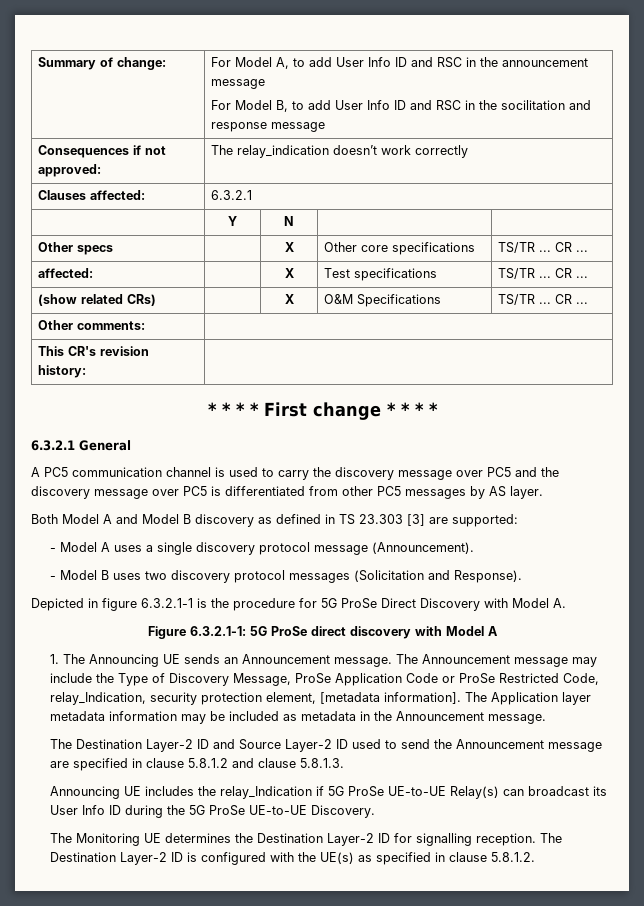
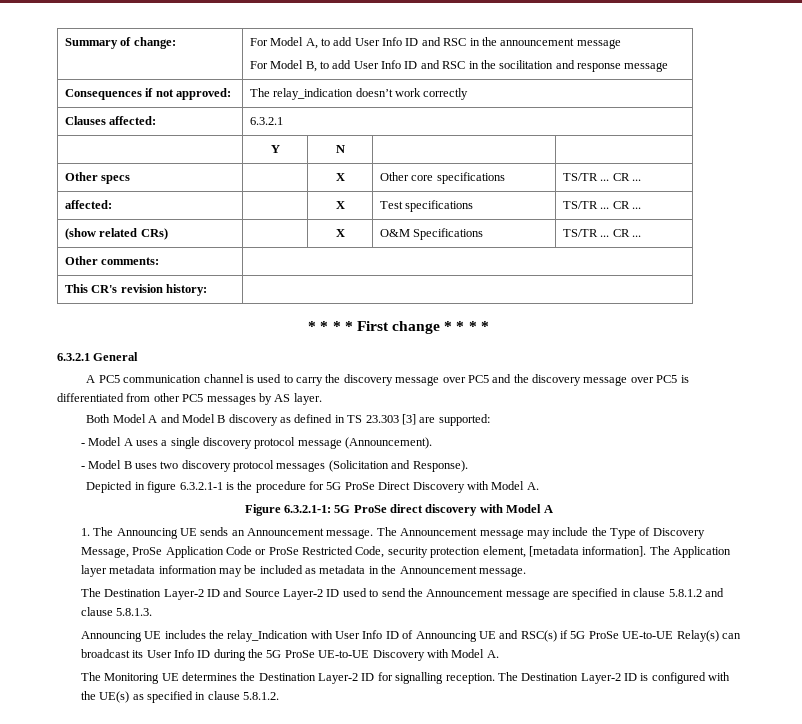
- The Announcement message may include the Type of Discovery Message, ProSe Application Code or ProSe Restricted Code, relay_Indication, security protection element, [metadata information].
+ The Announcement message may include the Type of Discovery Message, ProSe Application Code or ProSe Restricted Code, security protection element, [metadata information].
- Announcing UE includes the relay_Indication if 5G ProSe UE-to-UE Relay(s) can broadcast its User Info ID during the 5G ProSe UE-to-UE Discovery.
+ Announcing UE includes the relay_Indication with User Info ID of Announcing UE and RSC(s) if 5G ProSe UE-to-UE Relay(s) can broadcast its User Info ID during the 5G ProSe UE-to-UE Discovery with Model A.

